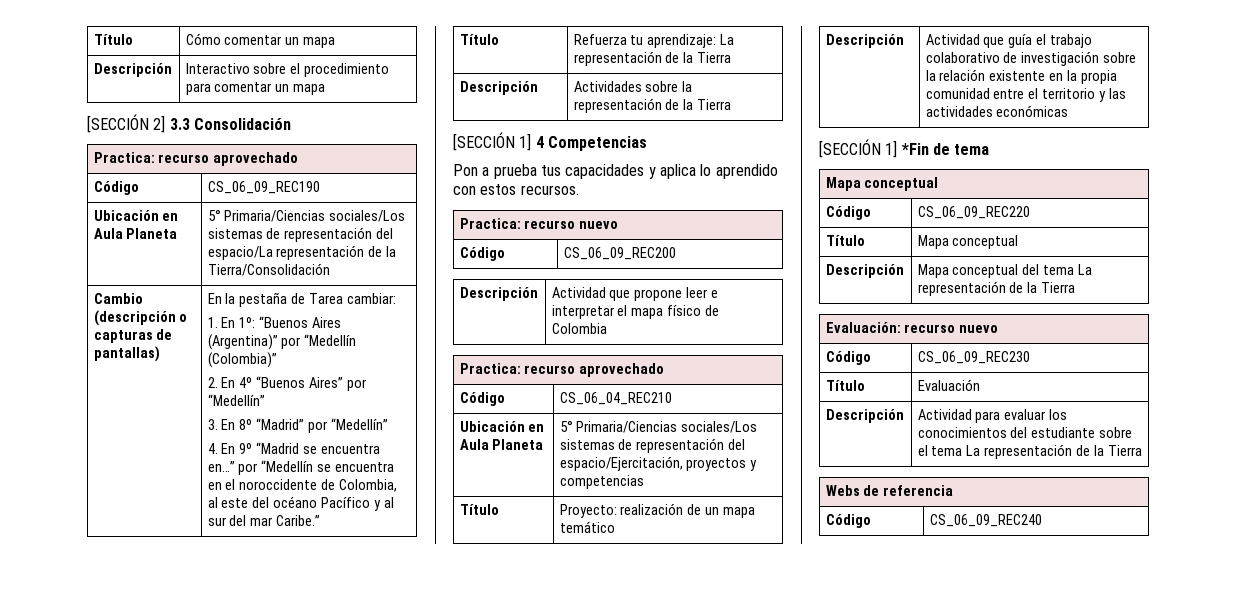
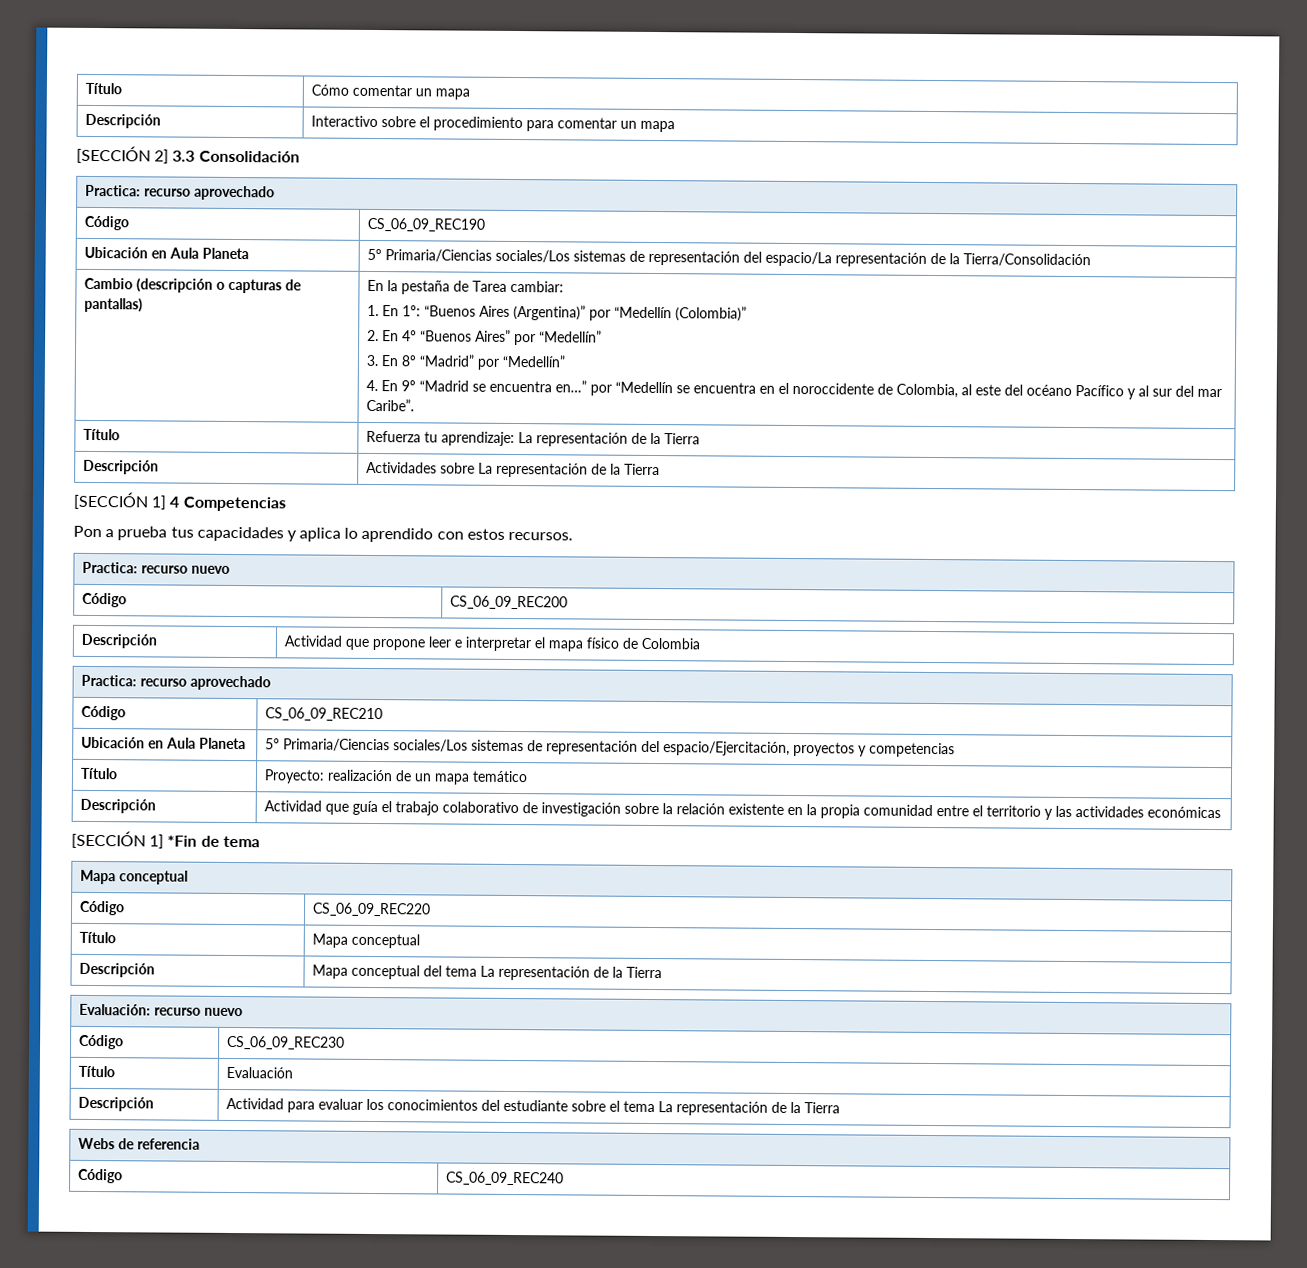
- 4. En 9º “Madrid se encuentra en…” por “Medellín se encuentra en el noroccidente de Colombia, al este del océano Pacífico y al sur del mar Caribe.”
+ 4. En 9º “Madrid se encuentra en…” por “Medellín se encuentra en el noroccidente de Colombia, al este del océano Pacífico y al sur del mar Caribe”.
- Descripción | Actividades sobre la representación de la Tierra
+ Descripción | Actividades sobre La representación de la Tierra
- Código | CS_06_04_REC210
+ Código | CS_06_09_REC210

